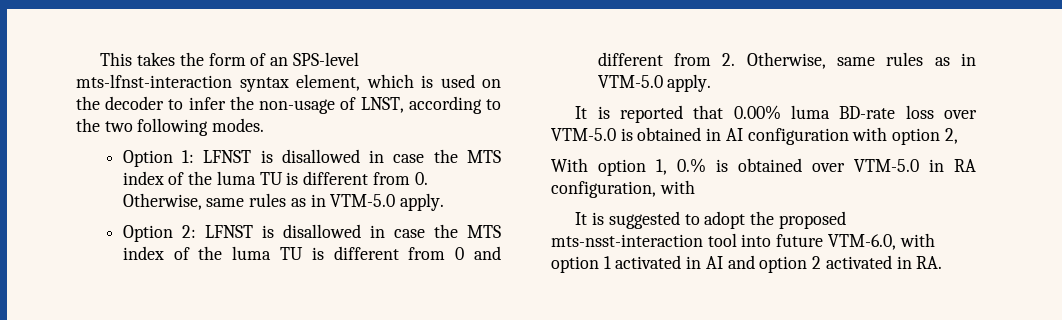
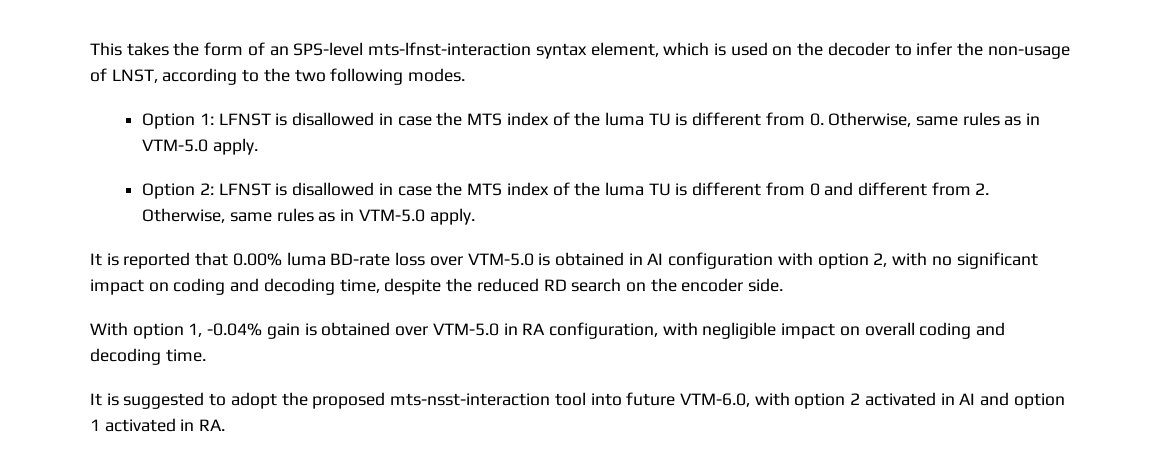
- It is reported that 0.00% luma BD-rate loss over VTM-5.0 is obtained in AI configuration with option 2,
+ It is reported that 0.00% luma BD-rate loss over VTM-5.0 is obtained in AI configuration with option 2, with no significant impact on coding and decoding time, despite the reduced RD search on the encoder side.
- With option 1, 0.% is obtained over VTM-5.0 in RA configuration, with
+ With option 1, -0.04% gain is obtained over VTM-5.0 in RA configuration, with negligible impact on overall coding and decoding time.
- It is suggested to adopt the proposed mts-nsst-interaction tool into future VTM-6.0, with option 1 activated in AI and option 2 activated in RA.
+ It is suggested to adopt the proposed mts-nsst-interaction tool into future VTM-6.0, with option 2 activated in AI and option 1 activated in RA.

